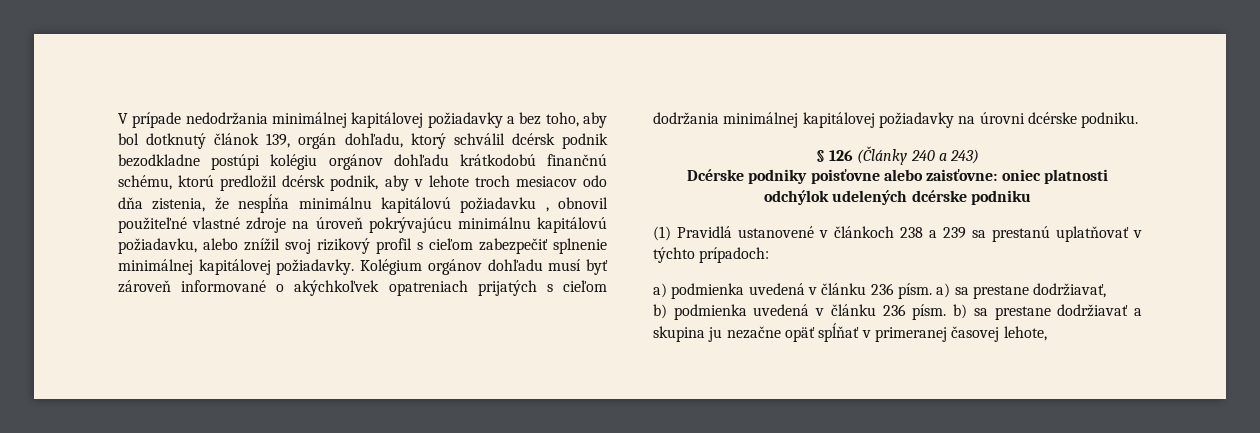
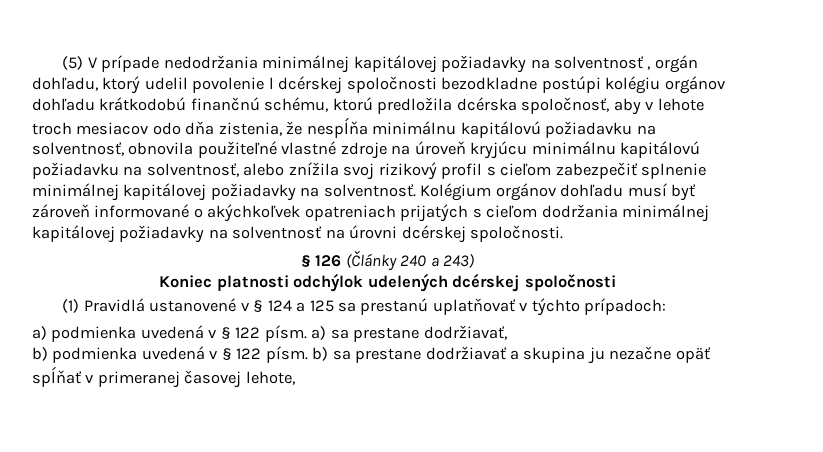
- V prípade nedodržania minimálnej kapitálovej požiadavky a bez toho, aby bol dotknutý článok 139, orgán dohľadu, ktorý schválil dcérsk podnik bezodkladne postúpi kolégiu orgánov dohľadu krátkodobú finančnú schému, ktorú predložil dcérsk podnik, aby v lehote troch mesiacov odo dňa zistenia, že nespĺňa minimálnu kapitálovú požiadavku , obnovil použiteľné vlastné zdroje na úroveň pokrývajúcu minimálnu kapitálovú požiadavku, alebo znížil svoj rizikový profil s cieľom zabezpečiť splnenie minimálnej kapitálovej požiadavky.
+ (5) V prípade nedodržania minimálnej kapitálovej požiadavky na solventnosť , orgán dohľadu, ktorý udelil povolenie l dcérskej spoločnosti bezodkladne postúpi kolégiu orgánov dohľadu krátkodobú finančnú schému, ktorú predložila dcérska spoločnosť, aby v lehote troch mesiacov odo dňa zistenia, že nespĺňa minimálnu kapitálovú požiadavku na solventnosť, obnovila použiteľné vlastné zdroje na úroveň kryjúcu minimálnu kapitálovú požiadavku na solventnosť, alebo znížila svoj rizikový profil s cieľom zabezpečiť splnenie minimálnej kapitálovej požiadavky na solventnosť.
- Kolégium orgánov dohľadu musí byť zároveň informované o akýchkoľvek opatreniach prijatých s cieľom dodržania minimálnej kapitálovej požiadavky na úrovni dcérske podniku.
+ Kolégium orgánov dohľadu musí byť zároveň informované o akýchkoľvek opatreniach prijatých s cieľom dodržania minimálnej kapitálovej požiadavky na solventnosť na úrovni dcérskej spoločnosti.
- Dcérske podniky poisťovne alebo zaisťovne: oniec platnosti odchýlok udelených dcérske podniku
+ Koniec platnosti odchýlok udelených dcérskej spoločnosti
- (1) Pravidlá ustanovené v článkoch 238 a 239 sa prestanú uplatňovať v týchto prípadoch:
+ (1) Pravidlá ustanovené v § 124 a 125 sa prestanú uplatňovať v týchto prípadoch:
- a) podmienka uvedená v článku 236 písm. a) sa prestane dodržiavať,
+ a) podmienka uvedená v § 122 písm. a) sa prestane dodržiavať,
- b) podmienka uvedená v článku 236 písm. b) sa prestane dodržiavať a skupina ju nezačne opäť spĺňať v primeranej časovej lehote,
+ b) podmienka uvedená v § 122 písm. b) sa prestane dodržiavať a skupina ju nezačne opäť spĺňať v primeranej časovej lehote,

